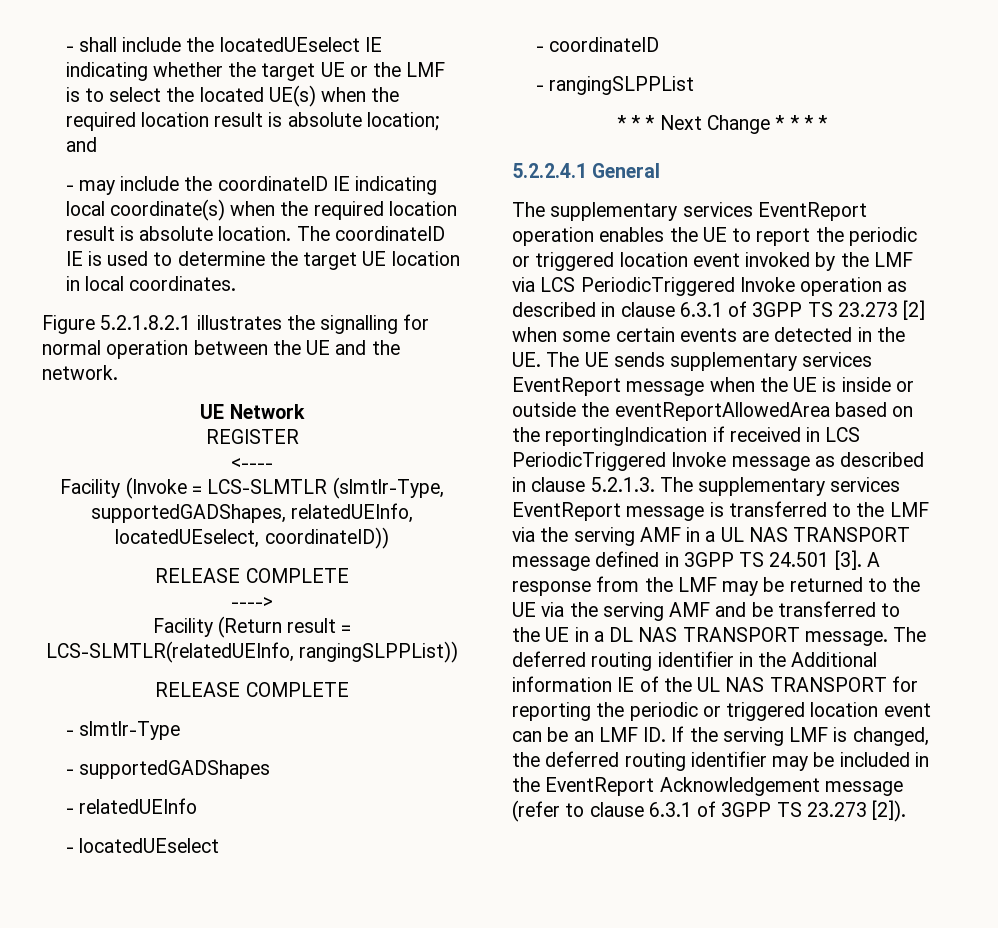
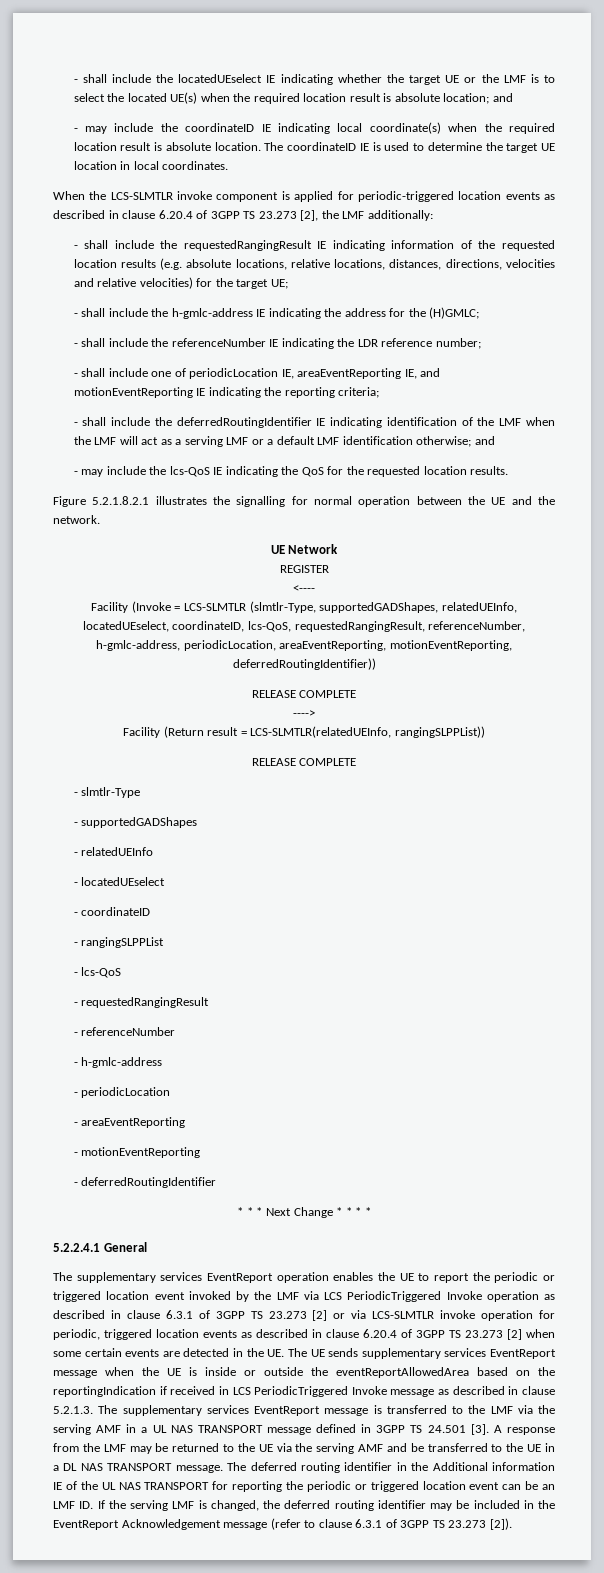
+ When the LCS-SLMTLR invoke component is applied for periodic-triggered location events as described in clause 6.20.4 of 3GPP TS 23.273 [2], the LMF additionally:
+ - shall include the requestedRangingResult IE indicating information of the requested location results (e.g. absolute locations, relative locations, distances, directions, velocities and relative velocities) for the target UE;
+ - shall include the h-gmlc-address IE indicating the address for the (H)GMLC;
+ - shall include the referenceNumber IE indicating the LDR reference number;
+ - shall include one of periodicLocation IE, areaEventReporting IE, and motionEventReporting IE indicating the reporting criteria;
+ - shall include the deferredRoutingIdentifier IE indicating identification of the LMF when the LMF will act as a serving LMF or a default LMF identification otherwise; and
+ - may include the lcs-QoS IE indicating the QoS for the requested location results.
- Facility (Invoke = LCS-SLMTLR (slmtlr-Type, supportedGADShapes, relatedUEInfo, locatedUEselect, coordinateID))
+ Facility (Invoke = LCS-SLMTLR (slmtlr-Type, supportedGADShapes, relatedUEInfo, locatedUEselect, coordinateID, lcs-QoS, requestedRangingResult, referenceNumber, h-gmlc-address, periodicLocation, areaEventReporting, motionEventReporting, deferredRoutingIdentifier))
+ - lcs-QoS
+ - requestedRangingResult
+ - referenceNumber
+ - h-gmlc-address
+ - periodicLocation
+ - areaEventReporting
+ - motionEventReporting
+ - deferredRoutingIdentifier
- The supplementary services EventReport operation enables the UE to report the periodic or triggered location event invoked by the LMF via LCS PeriodicTriggered Invoke operation as described in clause 6.3.1 of 3GPP TS 23.273 [2] when some certain events are detected in the UE. The UE sends supplementary services EventReport message when the UE is inside or outside the eventReportAllowedArea based on the reportingIndication if received in LCS PeriodicTriggered Invoke message as described in clause 5.2.1.3. The supplementary services EventReport message is transferred to the LMF via the serving AMF in a UL NAS TRANSPORT message defined in 3GPP TS 24.501 [3].
+ The supplementary services EventReport operation enables the UE to report the periodic or triggered location event invoked by the LMF via LCS PeriodicTriggered Invoke operation as described in clause 6.3.1 of 3GPP TS 23.273 [2] or via LCS-SLMTLR invoke operation for periodic, triggered location events as described in clause 6.20.4 of 3GPP TS 23.273 [2] when some certain events are detected in the UE. The UE sends supplementary services EventReport message when the UE is inside or outside the eventReportAllowedArea based on the reportingIndication if received in LCS PeriodicTriggered Invoke message as described in clause 5.2.1.3. The supplementary services EventReport message is transferred to the LMF via the serving AMF in a UL NAS TRANSPORT message defined in 3GPP TS 24.501 [3].

